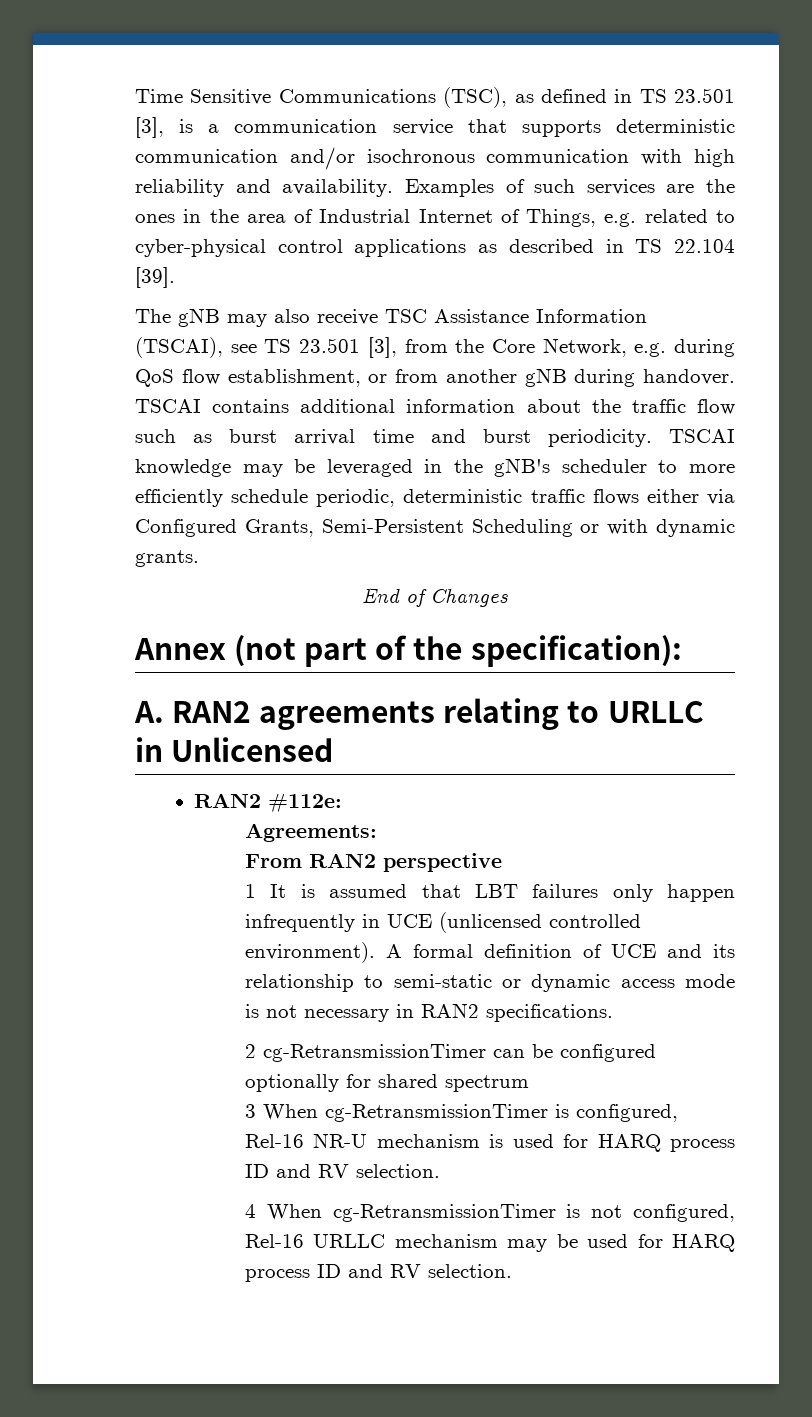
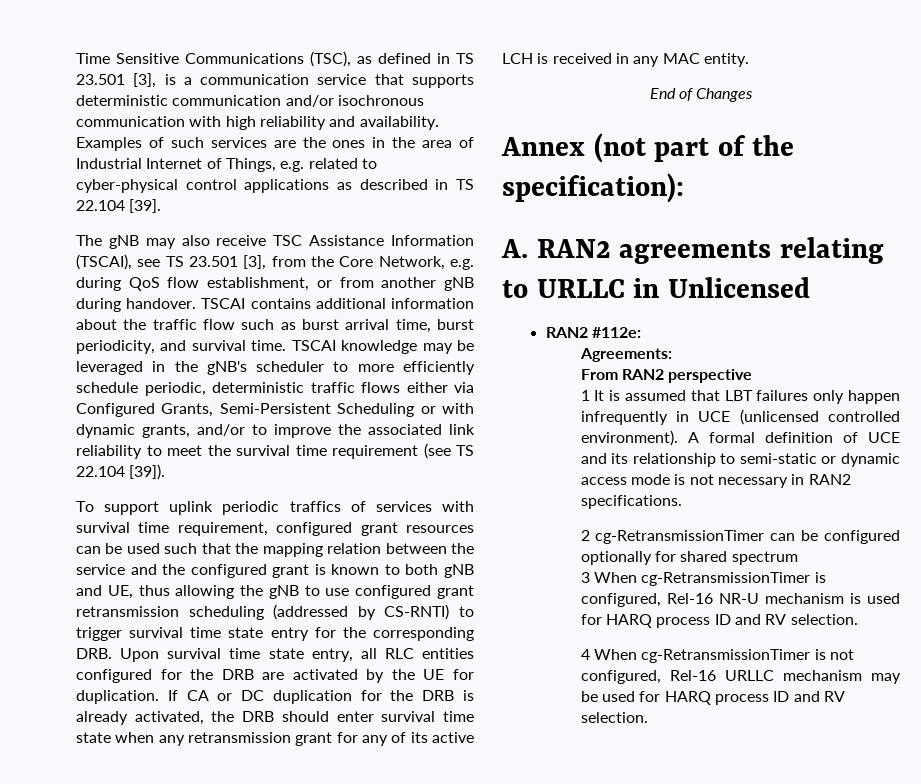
- TSCAI contains additional information about the traffic flow such as burst arrival time and burst periodicity.
+ TSCAI contains additional information about the traffic flow such as burst arrival time, burst periodicity, and survival time.
- TSCAI knowledge may be leveraged in the gNB's scheduler to more efficiently schedule periodic, deterministic traffic flows either via Configured Grants, Semi-Persistent Scheduling or with dynamic grants.
+ TSCAI knowledge may be leveraged in the gNB's scheduler to more efficiently schedule periodic, deterministic traffic flows either via Configured Grants, Semi-Persistent Scheduling or with dynamic grants, and/or to improve the associated link reliability to meet the survival time requirement (see TS 22.104 [39]).
+ To support uplink periodic traffics of services with survival time requirement, configured grant resources can be used such that the mapping relation between the service and the configured grant is known to both gNB and UE, thus allowing the gNB to use configured grant retransmission scheduling (addressed by CS-RNTI) to trigger survival time state entry for the corresponding DRB. Upon survival time state entry, all RLC entities configured for the DRB are activated by the UE for duplication. If CA or DC duplication for the DRB is already activated, the DRB should enter survival time state when any retransmission grant for any of its active LCH is received in any MAC entity.

